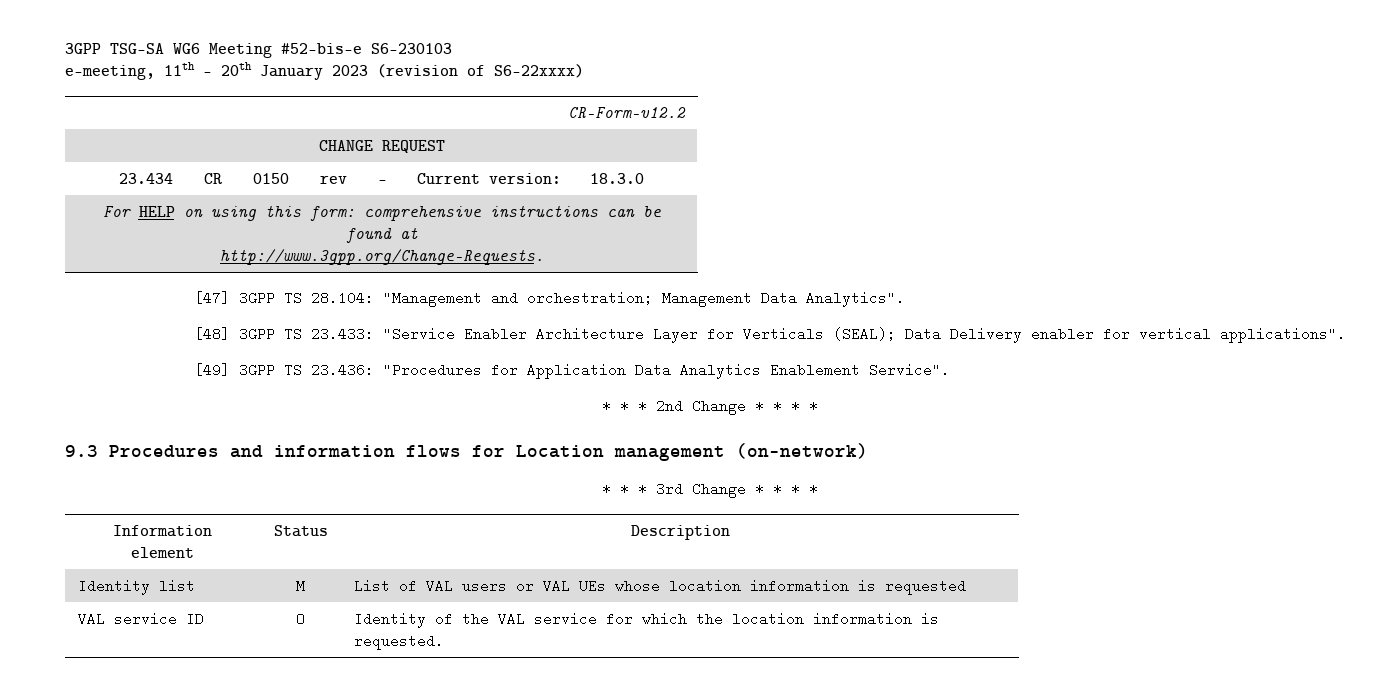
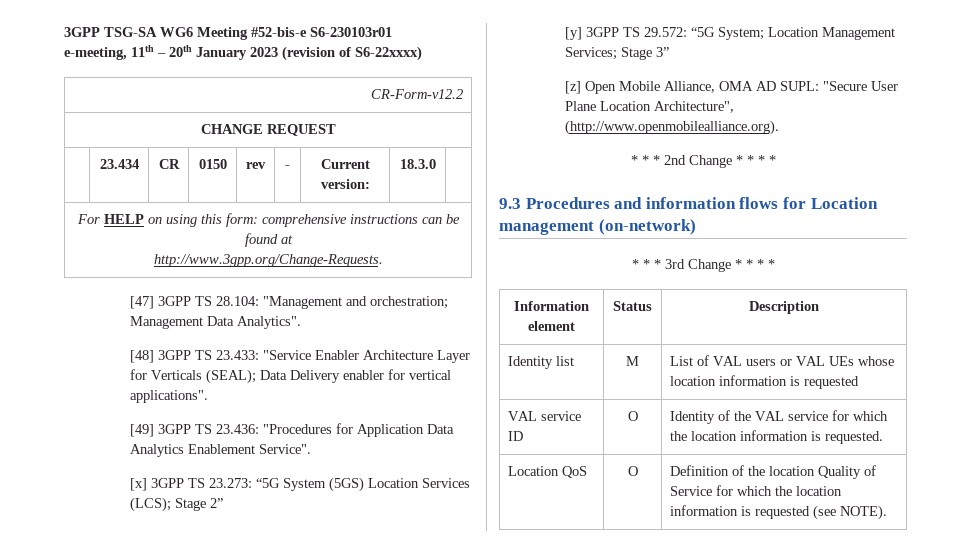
- 3GPP TSG-SA WG6 Meeting #52-bis-e S6-230103
+ 3GPP TSG-SA WG6 Meeting #52-bis-e S6-230103r01
+ [x] 3GPP TS 23.273: “5G System (5GS) Location Services (LCS); Stage 2”
+ [y] 3GPP TS 29.572: “5G System; Location Management Services; Stage 3”
+ [z] Open Mobile Alliance, OMA AD SUPL: "Secure User Plane Location Architecture", (http://www.openmobilealliance.org).
+ Location QoS | O | Definition of the location Quality of Service for which the location information is requested (see NOTE).

